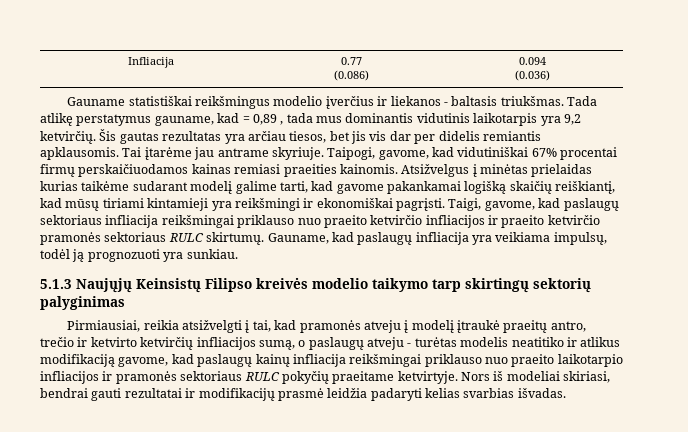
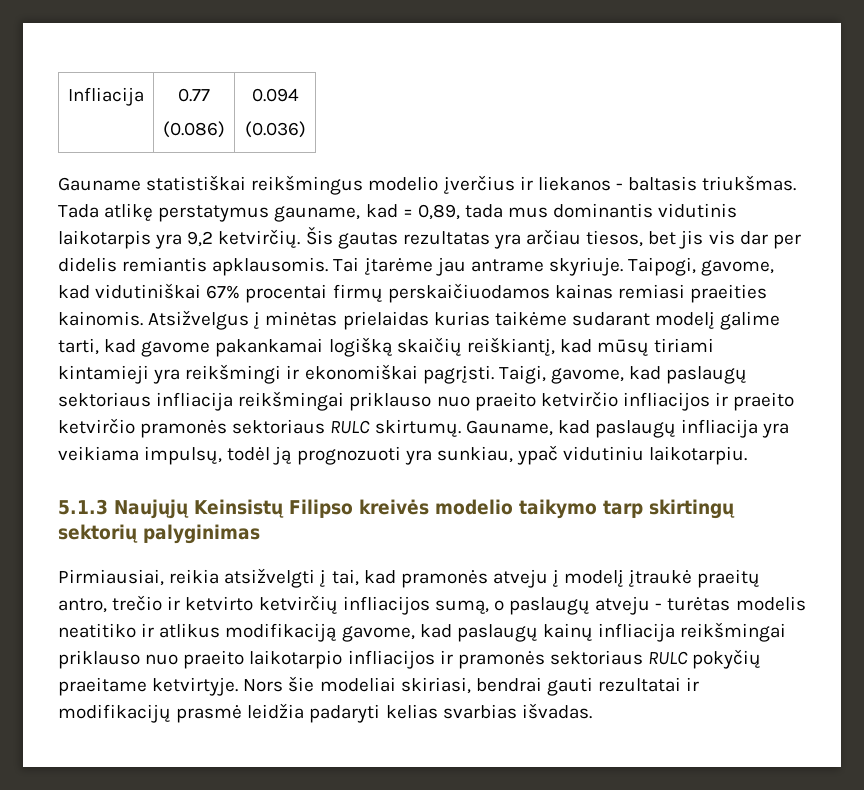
- Tada atlikę perstatymus gauname, kad = 0,89 , tada mus dominantis vidutinis laikotarpis yra 9,2 ketvirčių.
+ Tada atlikę perstatymus gauname, kad = 0,89, tada mus dominantis vidutinis laikotarpis yra 9,2 ketvirčių.
- Gauname, kad paslaugų infliacija yra veikiama impulsų, todėl ją prognozuoti yra sunkiau.
+ Gauname, kad paslaugų infliacija yra veikiama impulsų, todėl ją prognozuoti yra sunkiau, ypač vidutiniu laikotarpiu.
- Nors iš modeliai skiriasi, bendrai gauti rezultatai ir modifikacijų prasmė leidžia padaryti kelias svarbias išvadas.
+ Nors šie modeliai skiriasi, bendrai gauti rezultatai ir modifikacijų prasmė leidžia padaryti kelias svarbias išvadas.

